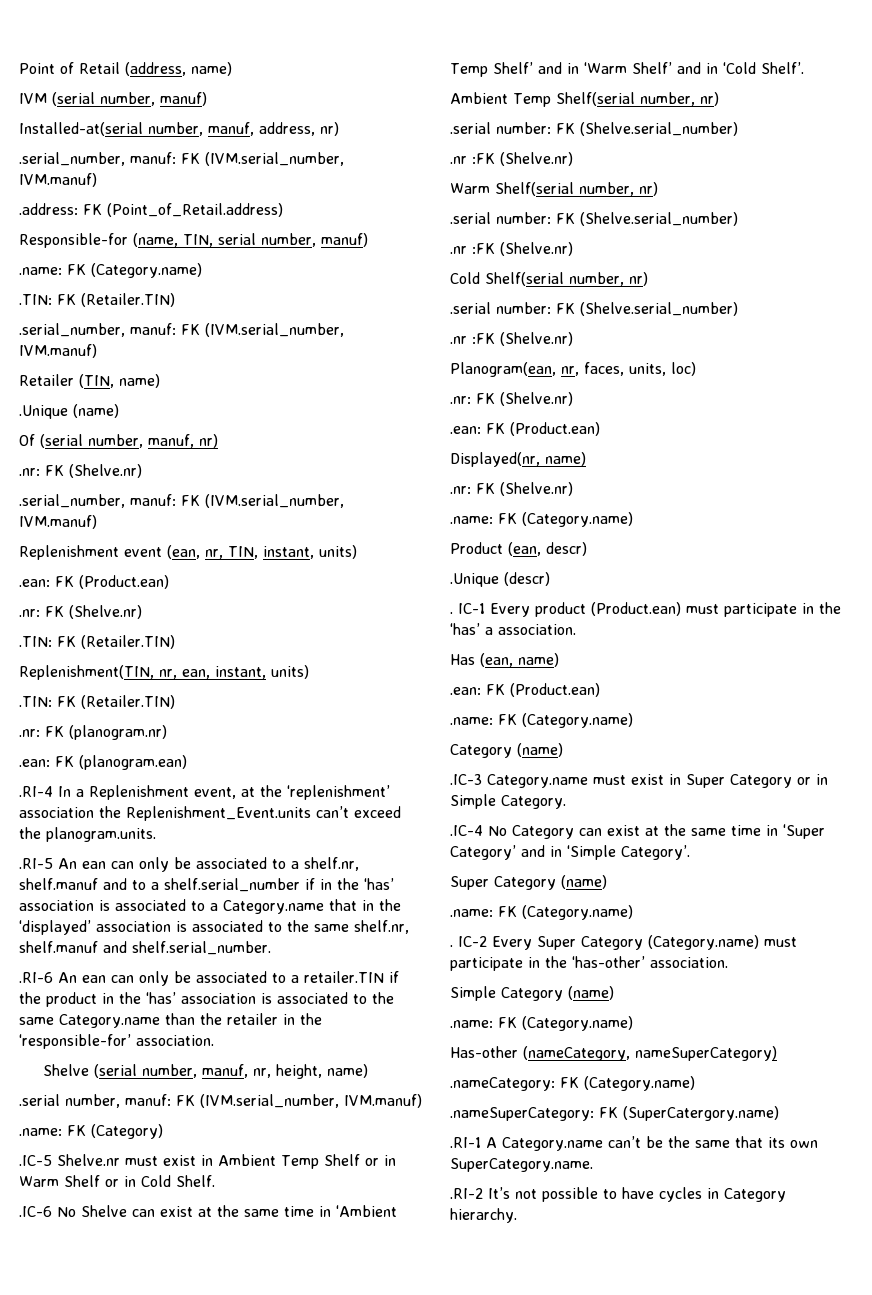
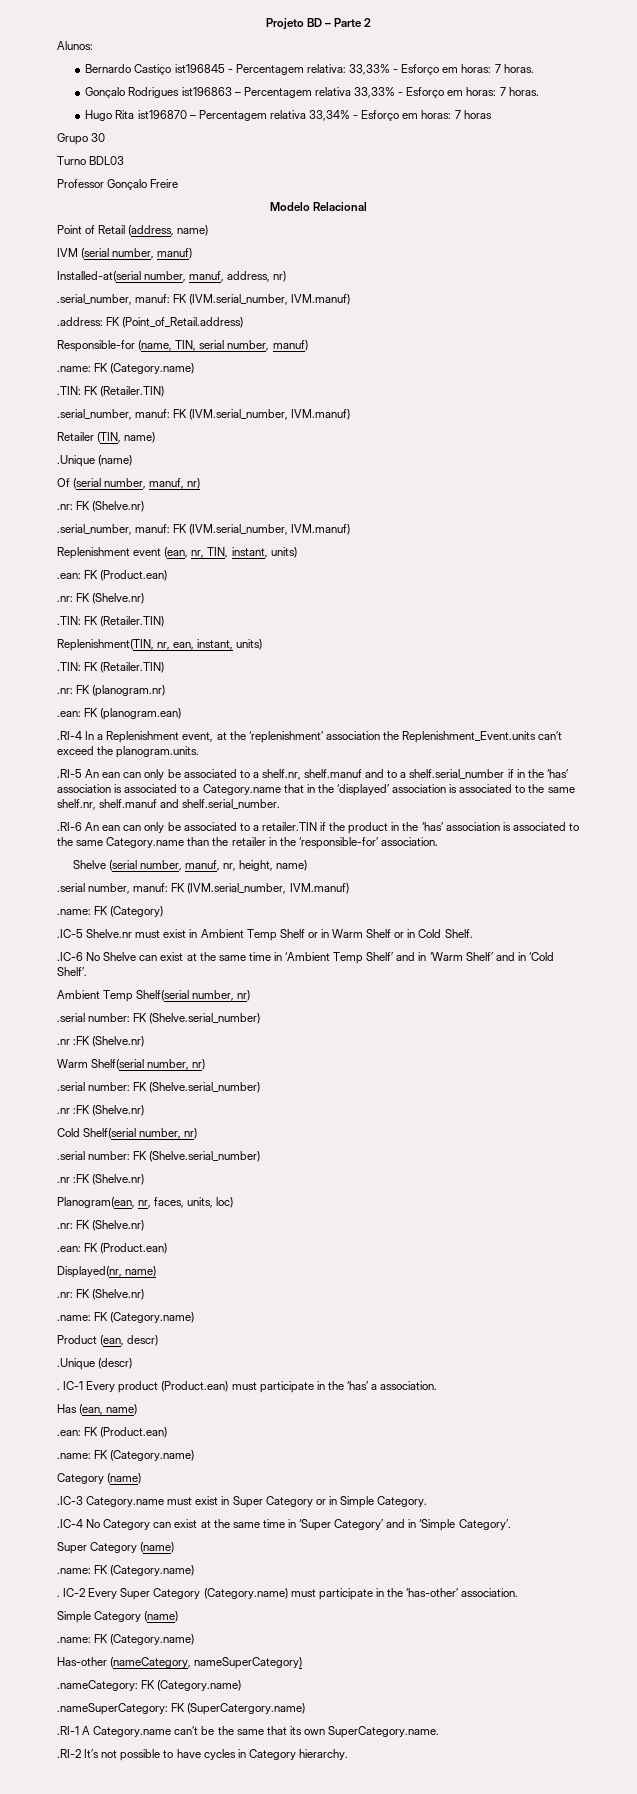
+ Projeto BD – Parte 2
+ Alunos:
+ Bernardo Castiço ist196845 - Percentagem relativa: 33,33% - Esforço em horas: 7 horas.
+ Gonçalo Rodrigues ist196863 – Percentagem relativa 33,33% - Esforço em horas: 7 horas.
+ Hugo Rita ist196870 – Percentagem relativa 33,34% - Esforço em horas: 7 horas
+ Grupo 30
+ Turno BDL03
+ Professor Gonçalo Freire
+ Modelo Relacional

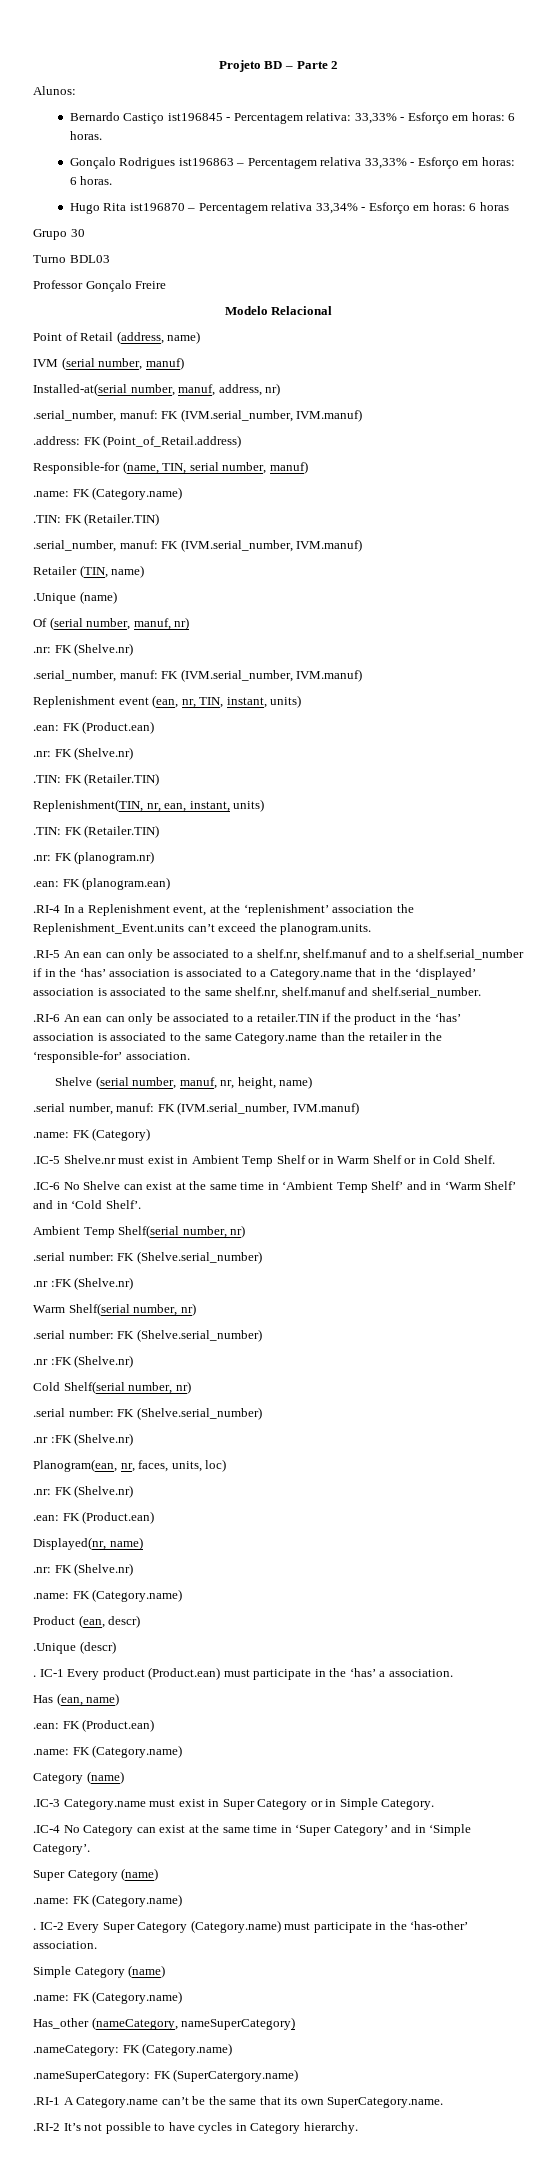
- Bernardo Castiço ist196845 - Percentagem relativa: 33,33% - Esforço em horas: 7 horas.
+ Bernardo Castiço ist196845 - Percentagem relativa: 33,33% - Esforço em horas: 6 horas.
- Gonçalo Rodrigues ist196863 – Percentagem relativa 33,33% - Esforço em horas: 7 horas.
+ Gonçalo Rodrigues ist196863 – Percentagem relativa 33,33% - Esforço em horas: 6 horas.
- Hugo Rita ist196870 – Percentagem relativa 33,34% - Esforço em horas: 7 horas
+ Hugo Rita ist196870 – Percentagem relativa 33,34% - Esforço em horas: 6 horas
- Has-other (nameCategory, nameSuperCategory)
+ Has_other (nameCategory, nameSuperCategory)

